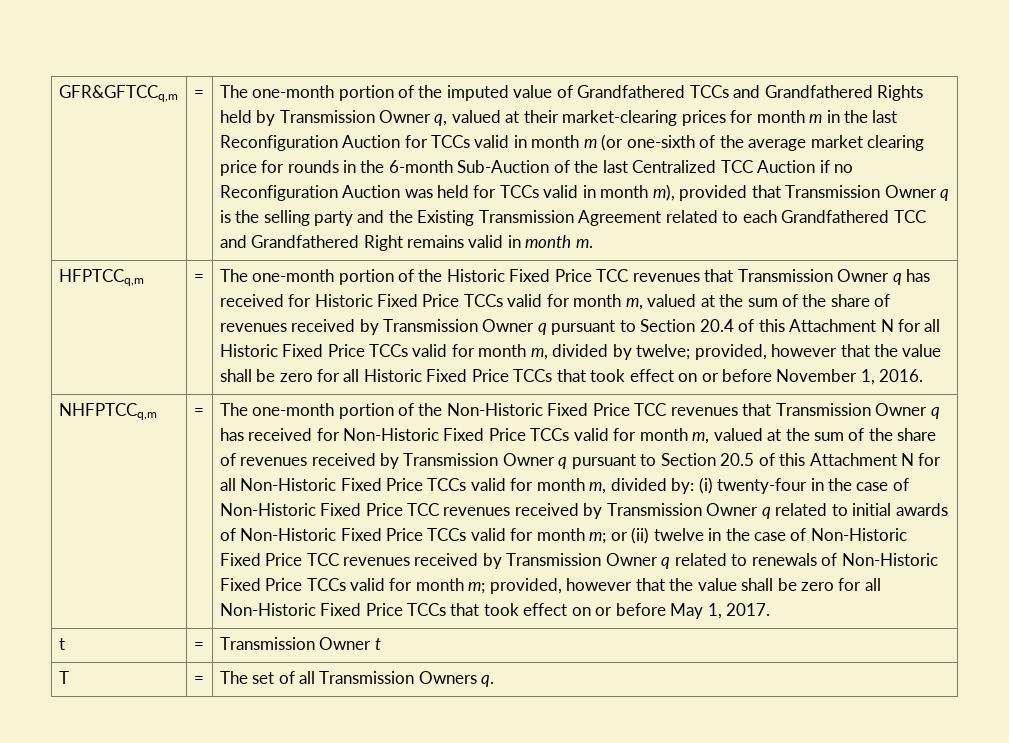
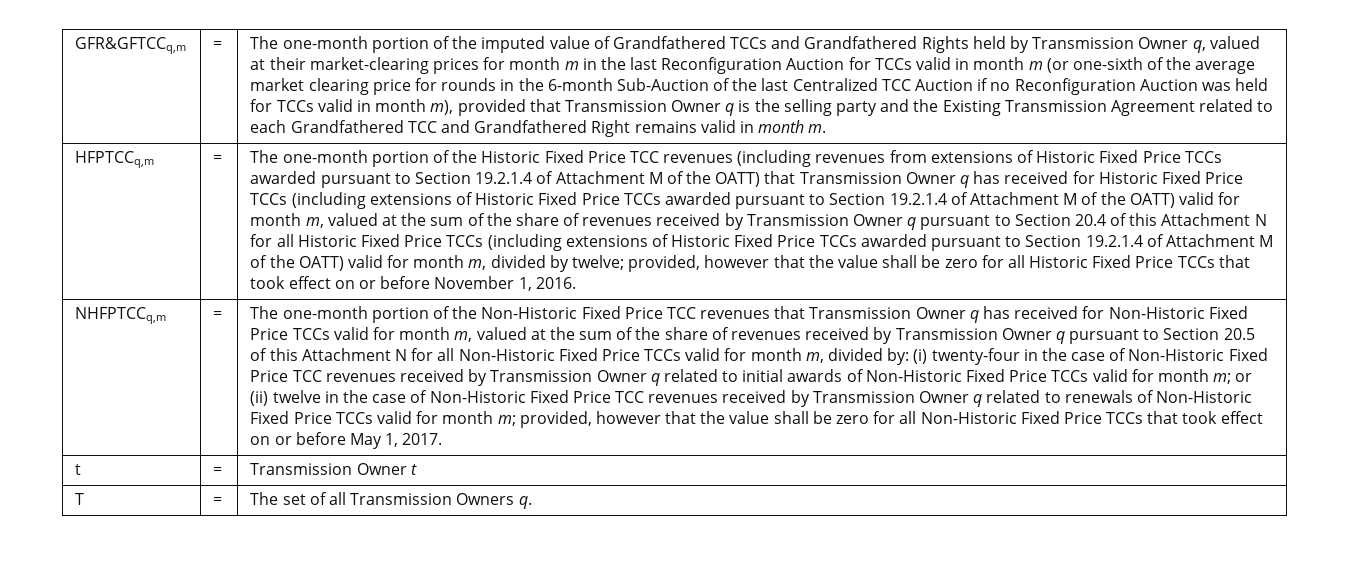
- The one-month portion of the Historic Fixed Price TCC revenues that Transmission Owner q has received for Historic Fixed Price TCCs valid for month m, valued at the sum of the share of revenues received by Transmission Owner q pursuant to Section 20.4 of this Attachment N for all Historic Fixed Price TCCs valid for month m, divided by twelve;
+ The one-month portion of the Historic Fixed Price TCC revenues (including revenues from extensions of Historic Fixed Price TCCs awarded pursuant to Section 19.2.1.4 of Attachment M of the OATT) that Transmission Owner q has received for Historic Fixed Price TCCs (including extensions of Historic Fixed Price TCCs awarded pursuant to Section 19.2.1.4 of Attachment M of the OATT) valid for month m, valued at the sum of the share of revenues received by Transmission Owner q pursuant to Section 20.4 of this Attachment N for all Historic Fixed Price TCCs (including extensions of Historic Fixed Price TCCs awarded pursuant to Section 19.2.1.4 of Attachment M of the OATT) valid for month m, divided by twelve;

